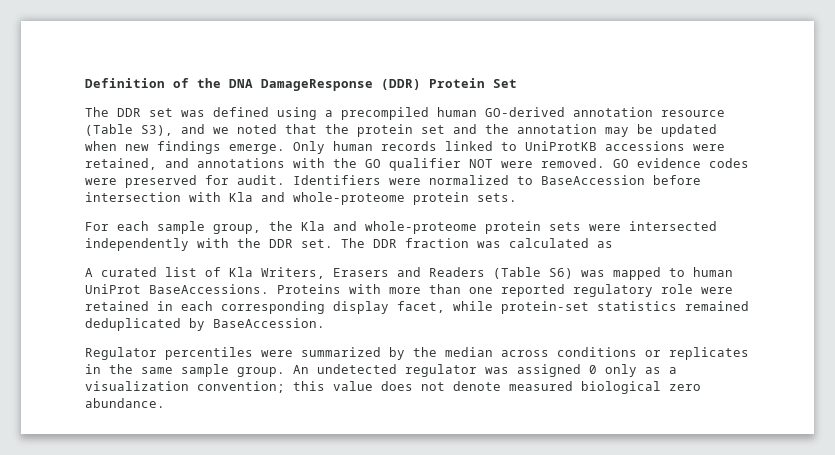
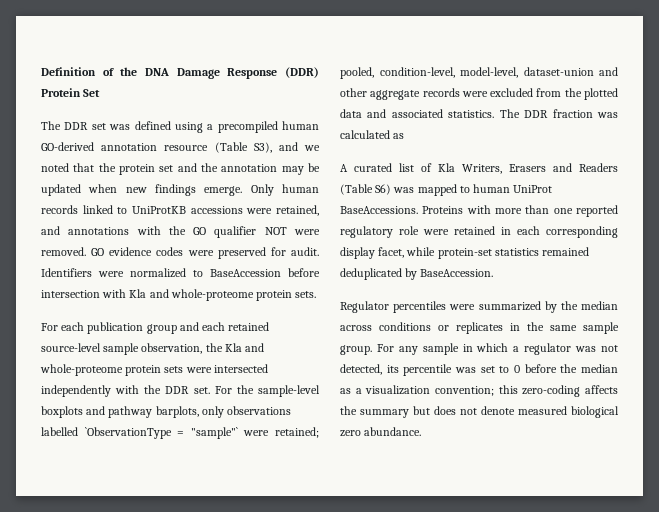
- Definition of the DNA DamageResponse (DDR) Protein Set
+ Definition of the DNA Damage Response (DDR) Protein Set
- For each sample group, the Kla and whole-proteome protein sets were intersected independently with the DDR set.
+ For each publication group and each retained source-level sample observation, the Kla and whole-proteome protein sets were intersected independently with the DDR set.
+ For the sample-level boxplots and pathway barplots, only observations labelled `ObservationType = "sample"` were retained; pooled, condition-level, model-level, dataset-union and other aggregate records were excluded from the plotted data and associated statistics.
- An undetected regulator was assigned 0 only as a visualization convention; this value does not denote measured biological zero abundance.
+ For any sample in which a regulator was not detected, its percentile was set to 0 before the median as a visualization convention; this zero-coding affects the summary but does not denote measured biological zero abundance.

